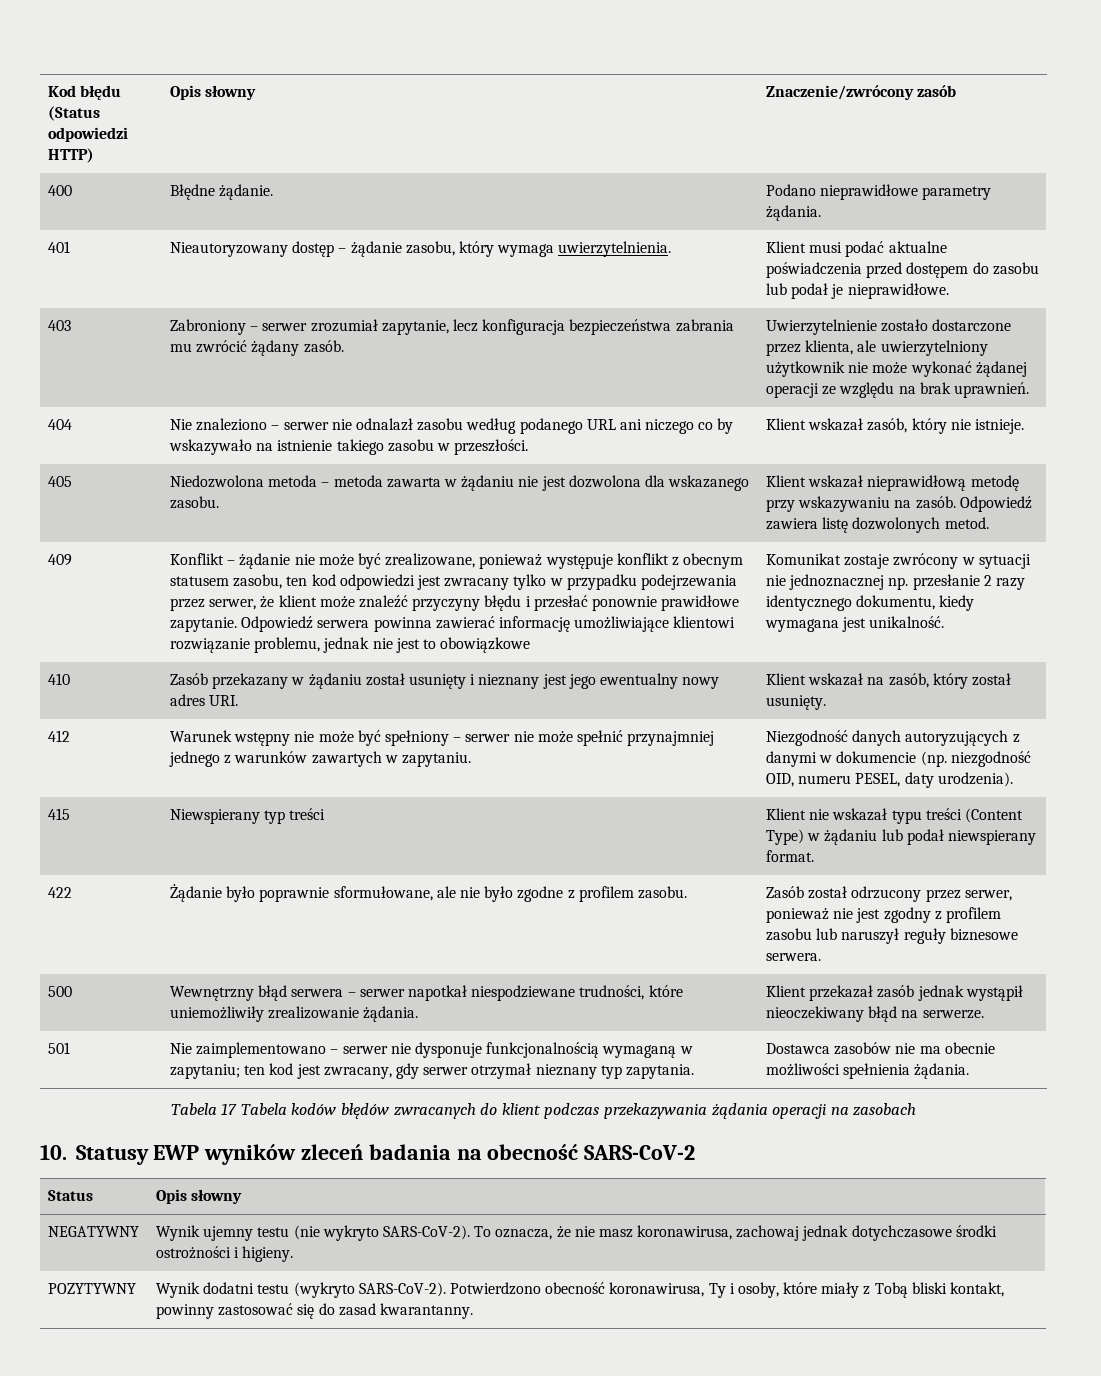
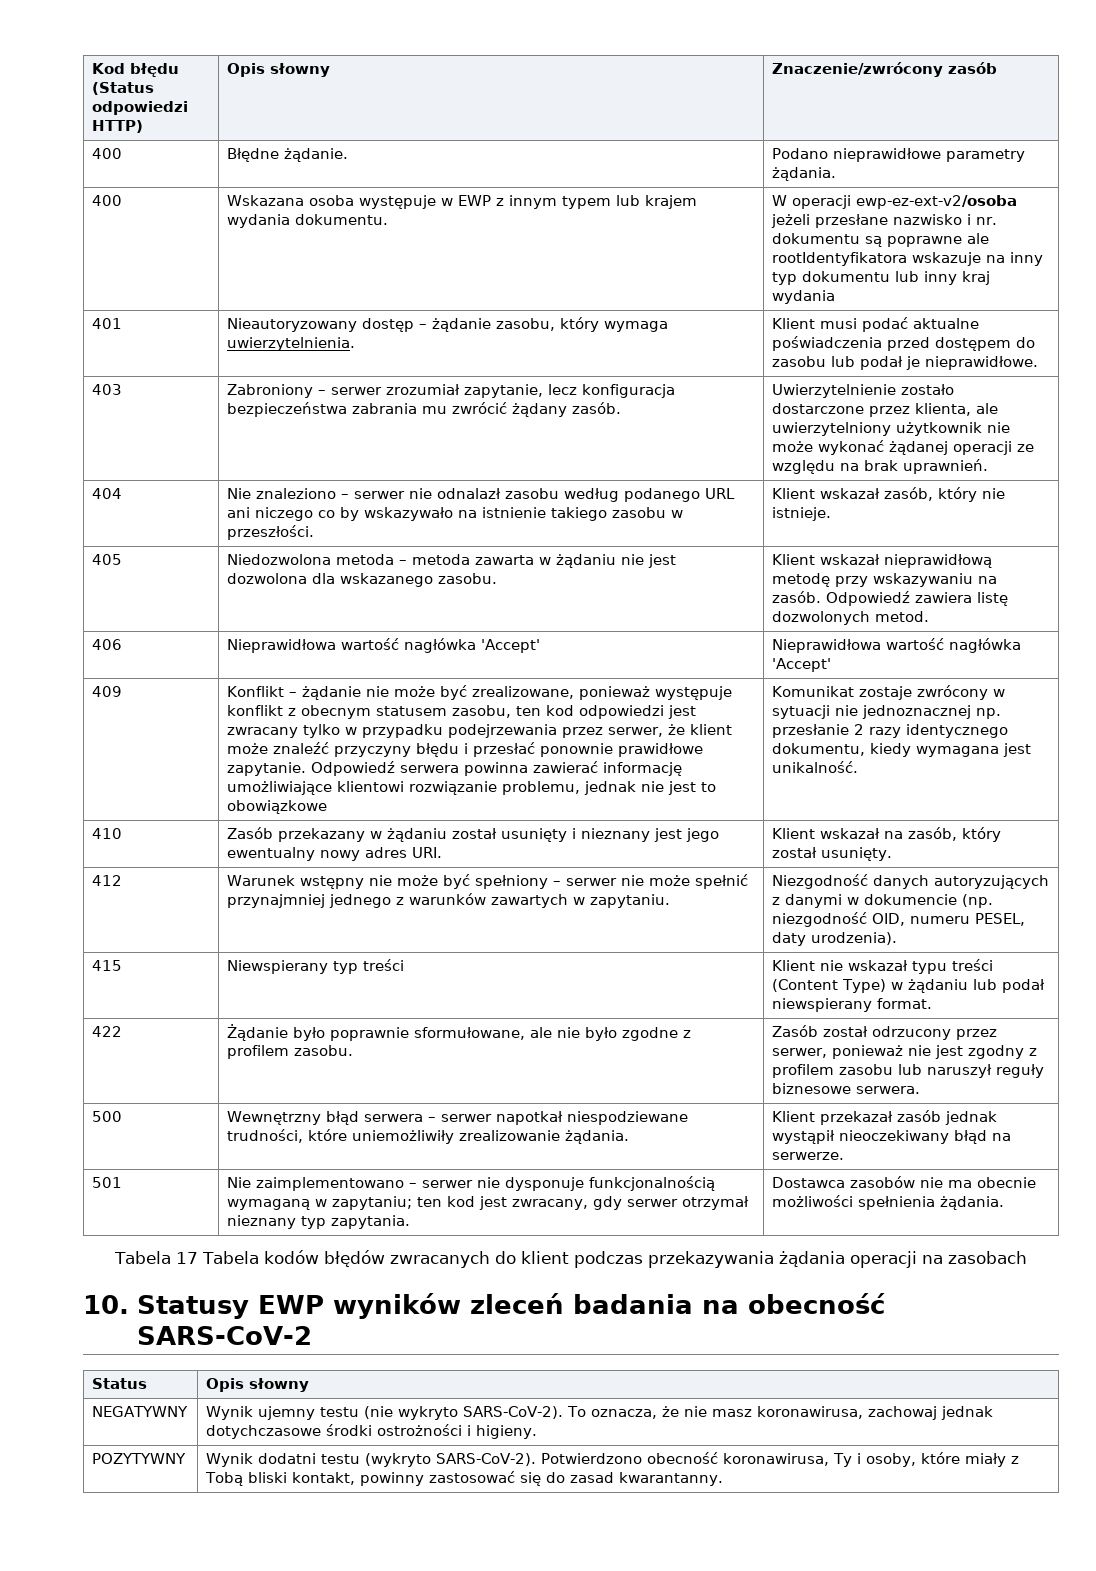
+ 400 | Wskazana osoba występuje w EWP z innym typem lub krajem wydania dokumentu. | W operacji ewp-ez-ext-v2/osoba jeżeli przesłane nazwisko i nr. dokumentu są poprawne ale rootIdentyfikatora wskazuje na inny typ dokumentu lub inny kraj wydania
+ 406 | Nieprawidłowa wartość nagłówka 'Accept' | Nieprawidłowa wartość nagłówka 'Accept'

